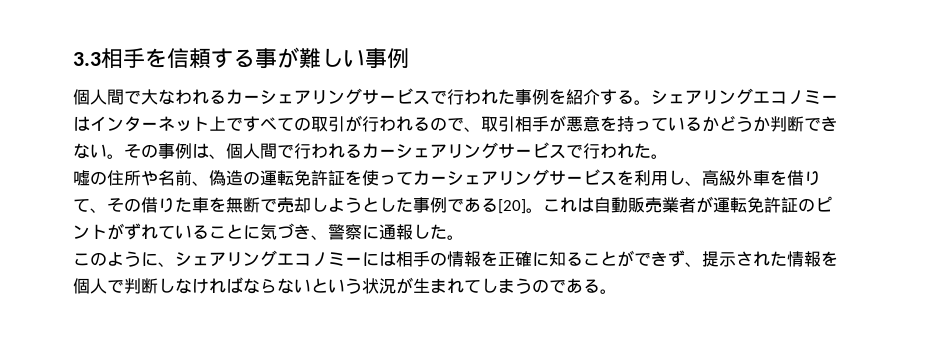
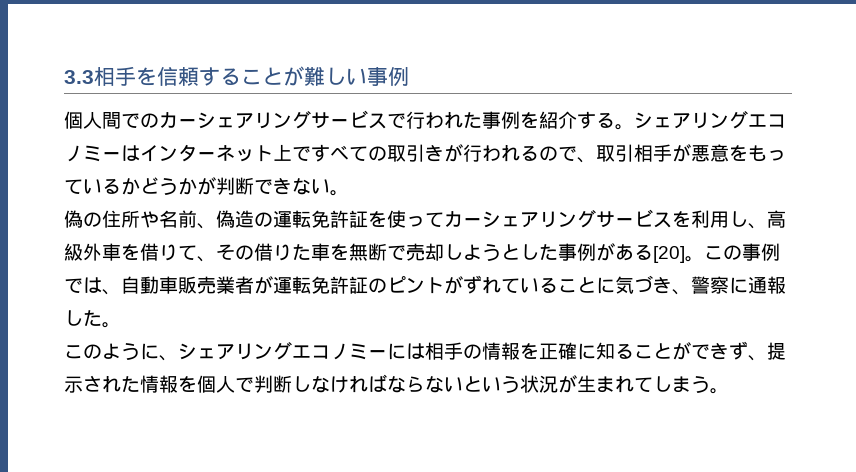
- 3.3相手を信頼する事が難しい事例
+ 3.3相手を信頼することが難しい事例
- 個人間で大なわれるカーシェアリングサービスで行われた事例を紹介する。
+ 個人間でのカーシェアリングサービスで行われた事例を紹介する。
- シェアリングエコノミーはインターネット上ですべての取引が行われるので、取引相手が悪意を持っているかどうか判断できない。その事例は、個人間で行われるカーシェアリングサービスで行われた。
- 嘘の住所や名前、偽造の運転免許証を使ってカーシェアリングサービスを利用し、高級外車を借りて、その借りた車を無断で売却しようとした事例である[20]。
+ シェアリングエコノミーはインターネット上ですべての取引きが行われるので、取引相手が悪意をもっているかどうかが判断できない。
+ 偽の住所や名前、偽造の運転免許証を使ってカーシェアリングサービスを利用し、高級外車を借りて、その借りた車を無断で売却しようとした事例がある[20]。
- これは自動販売業者が運転免許証のピントがずれていることに気づき、警察に通報した。
+ この事例では、自動車販売業者が運転免許証のピントがずれていることに気づき、警察に通報した。
- このように、シェアリングエコノミーには相手の情報を正確に知ることができず、提示された情報を個人で判断しなければならないという状況が生まれてしまうのである。
+ このように、シェアリングエコノミーには相手の情報を正確に知ることができず、提示された情報を個人で判断しなければならないという状況が生まれてしまう。

